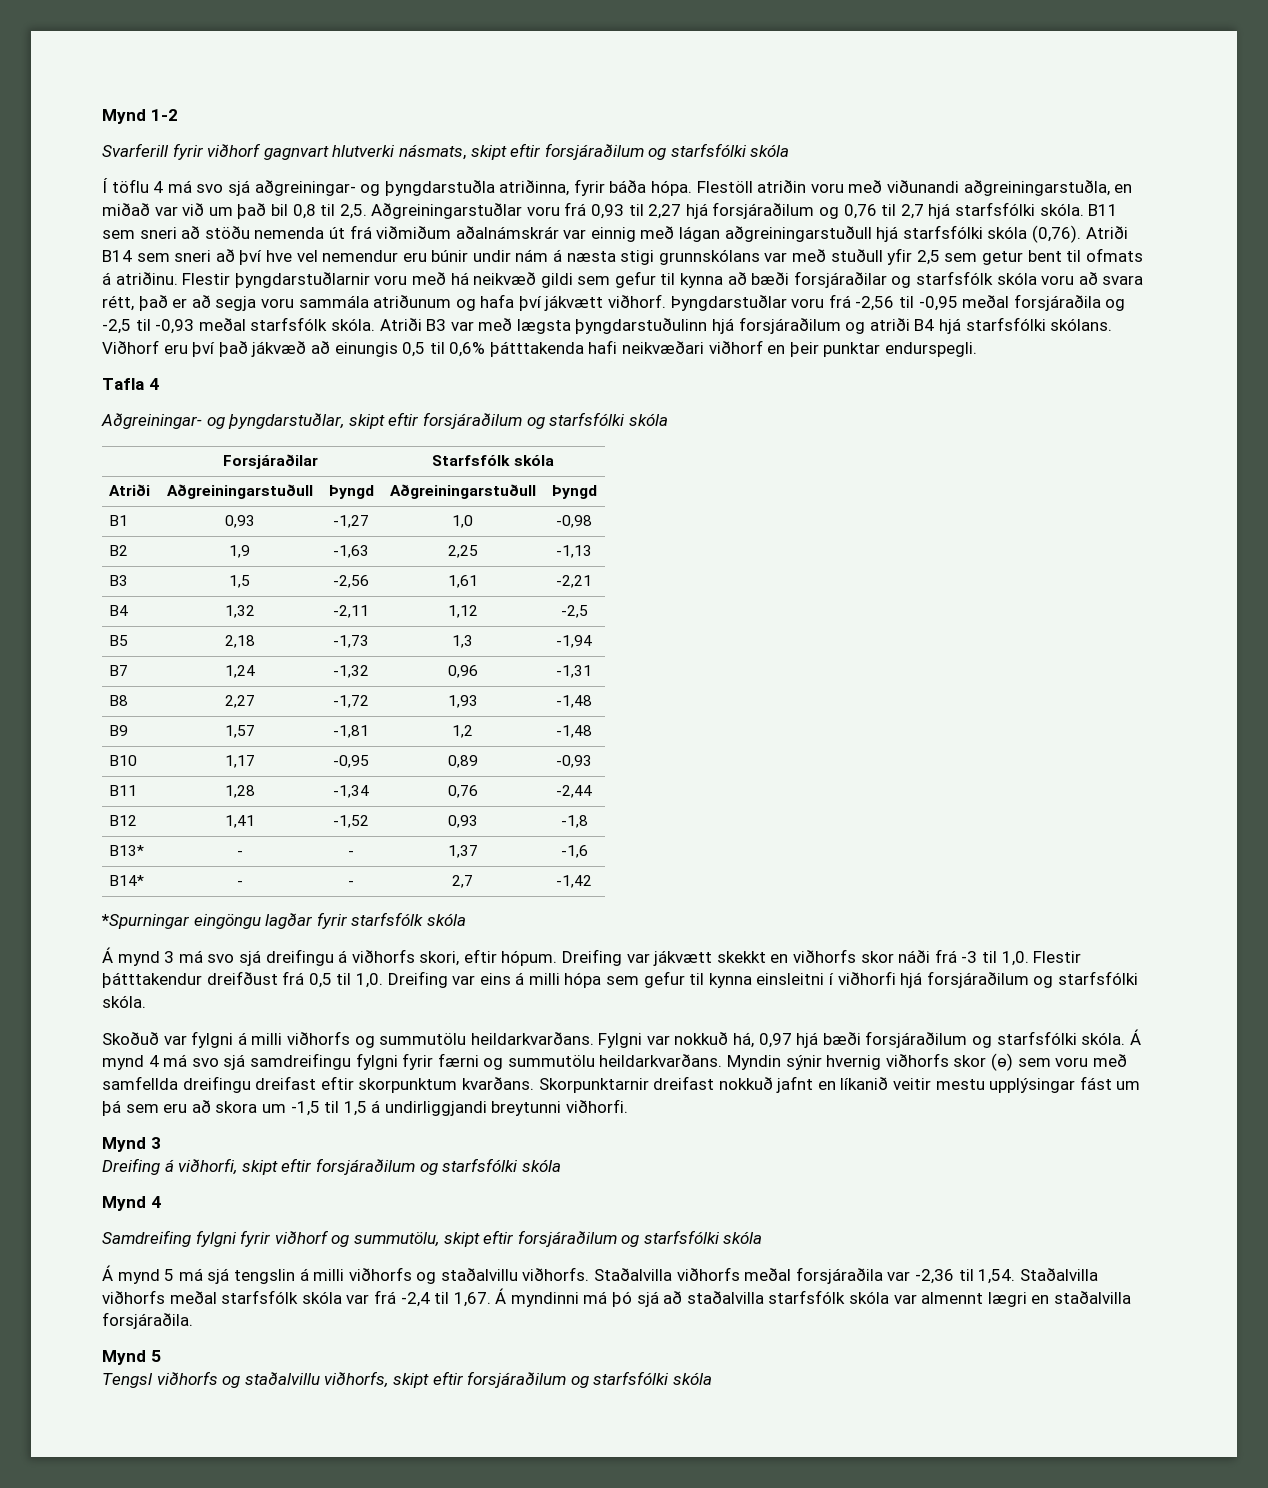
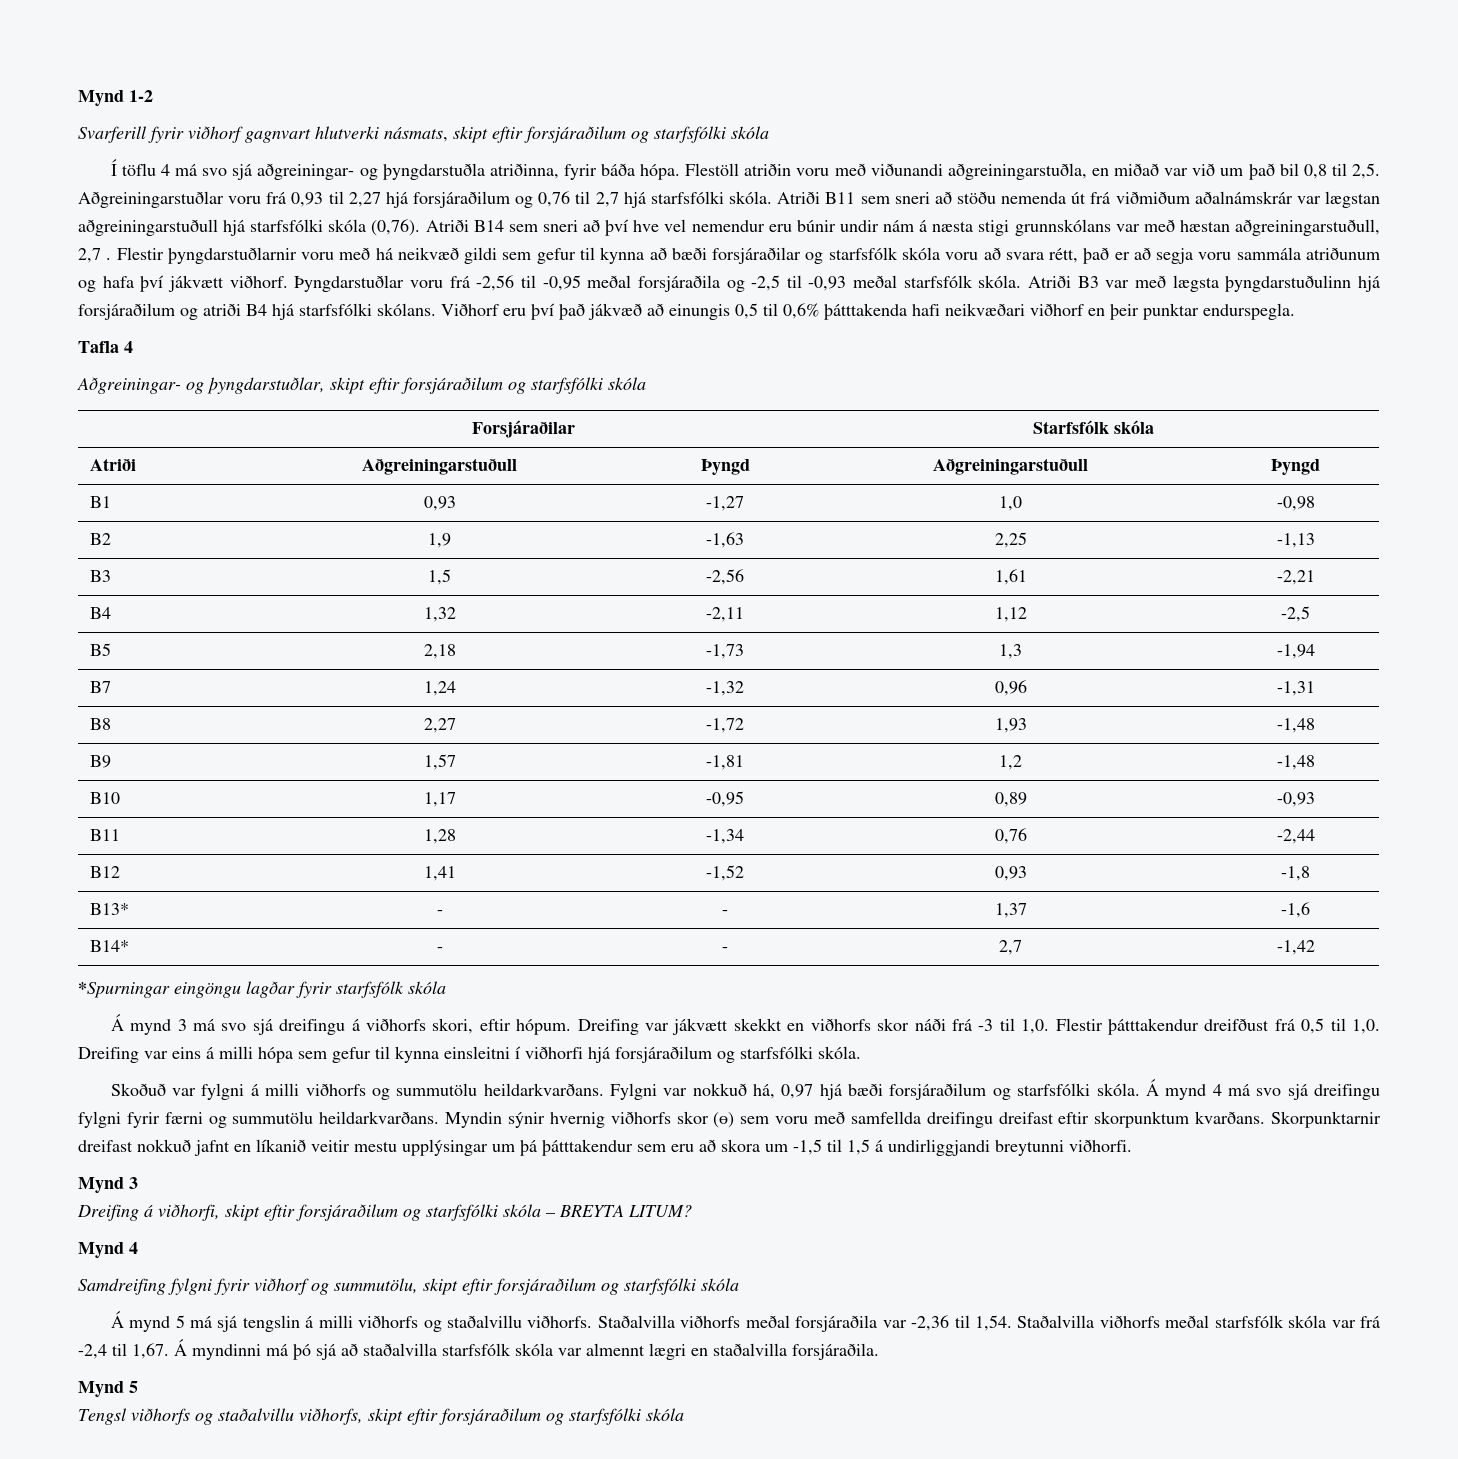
- B11 sem sneri að stöðu nemenda út frá viðmiðum aðalnámskrár var einnig með lágan aðgreiningarstuðull hjá starfsfólki skóla (0,76).
+ Atriði B11 sem sneri að stöðu nemenda út frá viðmiðum aðalnámskrár var lægstan aðgreiningarstuðull hjá starfsfólki skóla (0,76).
- Atriði B14 sem sneri að því hve vel nemendur eru búnir undir nám á næsta stigi grunnskólans var með stuðull yfir 2,5 sem getur bent til ofmats á atriðinu.
+ Atriði B14 sem sneri að því hve vel nemendur eru búnir undir nám á næsta stigi grunnskólans var með hæstan aðgreiningarstuðull, 2,7 .
- Viðhorf eru því það jákvæð að einungis 0,5 til 0,6% þátttakenda hafi neikvæðari viðhorf en þeir punktar endurspegli.
+ Viðhorf eru því það jákvæð að einungis 0,5 til 0,6% þátttakenda hafi neikvæðari viðhorf en þeir punktar endurspegla.
- Á mynd 4 má svo sjá samdreifingu fylgni fyrir færni og summutölu heildarkvarðans.
+ Á mynd 4 má svo sjá dreifingu fylgni fyrir færni og summutölu heildarkvarðans.
- Skorpunktarnir dreifast nokkuð jafnt en líkanið veitir mestu upplýsingar fást um þá sem eru að skora um -1,5 til 1,5 á undirliggjandi breytunni viðhorfi.
+ Skorpunktarnir dreifast nokkuð jafnt en líkanið veitir mestu upplýsingar um þá þátttakendur sem eru að skora um -1,5 til 1,5 á undirliggjandi breytunni viðhorfi.
- Dreifing á viðhorfi, skipt eftir forsjáraðilum og starfsfólki skóla
+ Dreifing á viðhorfi, skipt eftir forsjáraðilum og starfsfólki skóla – BREYTA LITUM?

